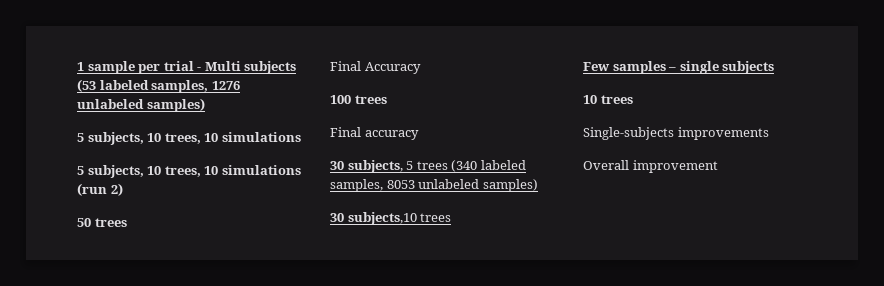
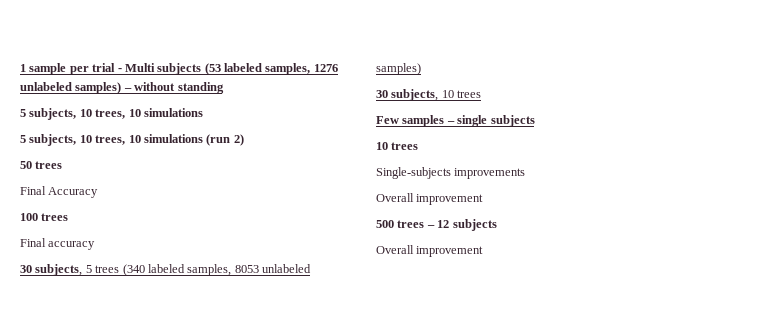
- 1 sample per trial - Multi subjects (53 labeled samples, 1276 unlabeled samples)
+ 1 sample per trial - Multi subjects (53 labeled samples, 1276 unlabeled samples) – without standing
- 30 subjects,10 trees
+ 30 subjects, 10 trees
+ 500 trees – 12 subjects
+ Overall improvement

